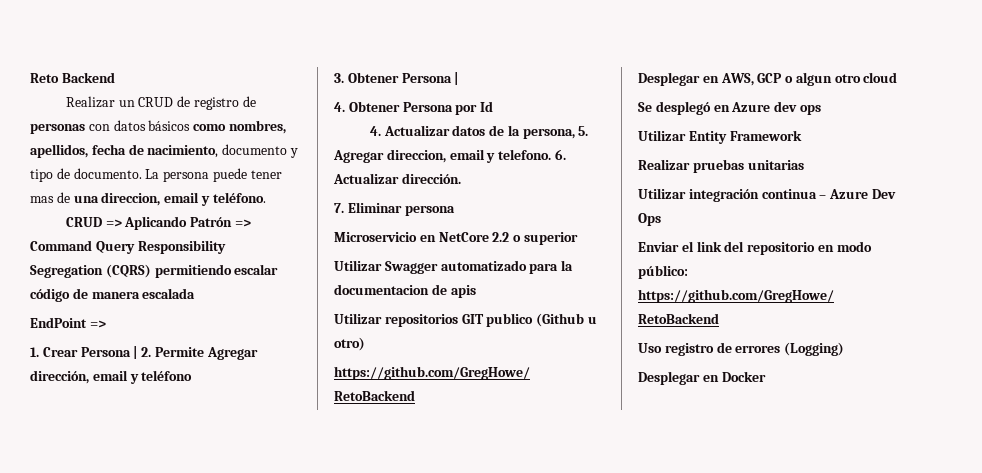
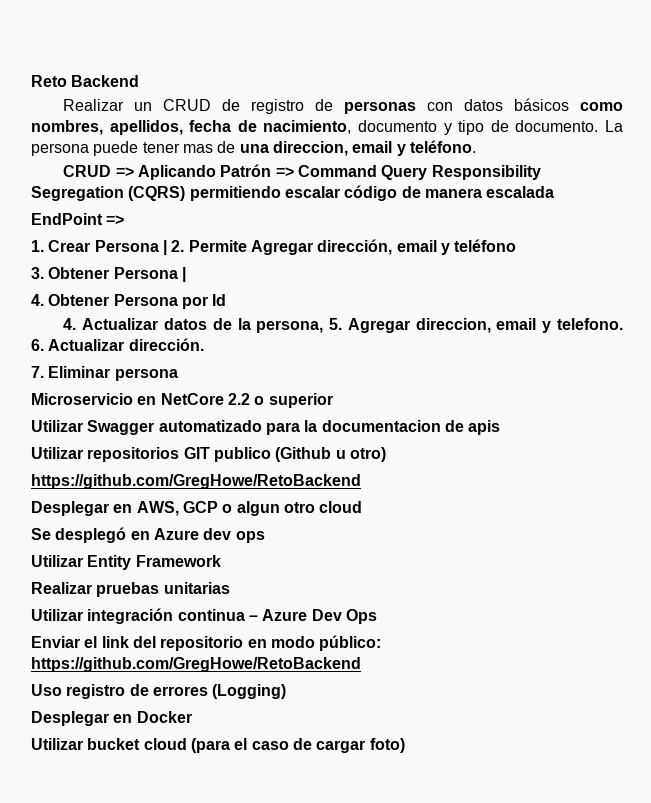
+ Utilizar bucket cloud (para el caso de cargar foto)

